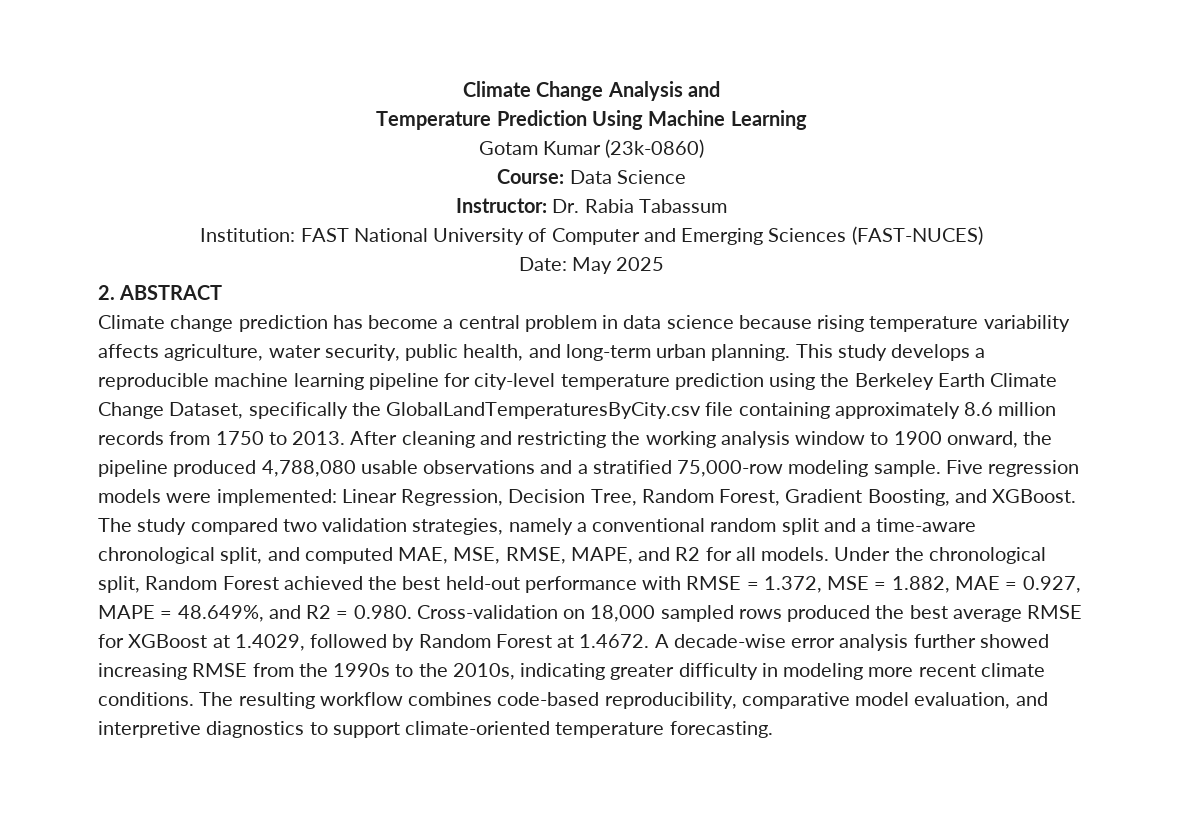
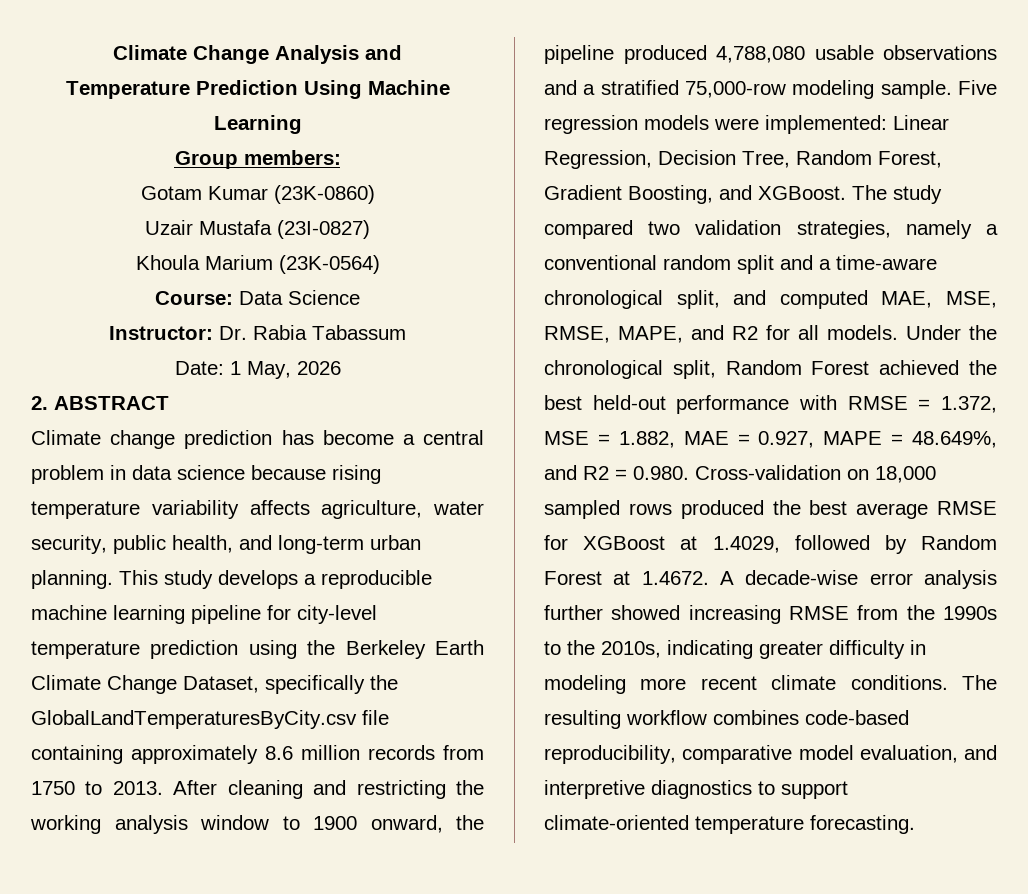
+ Group members:
- Gotam Kumar (23k-0860)
+ Gotam Kumar (23K-0860)
+ Uzair Mustafa (23I-0827)
+ Khoula Marium (23K-0564)
- Institution: FAST National University of Computer and Emerging Sciences (FAST-NUCES)
- Date: May 2025
+ Date: 1 May, 2026

